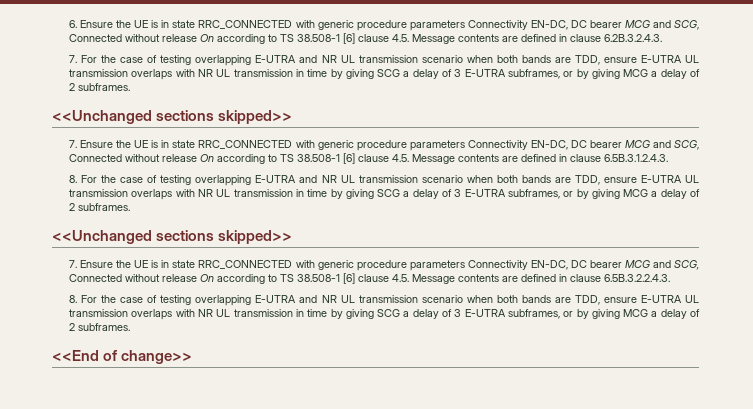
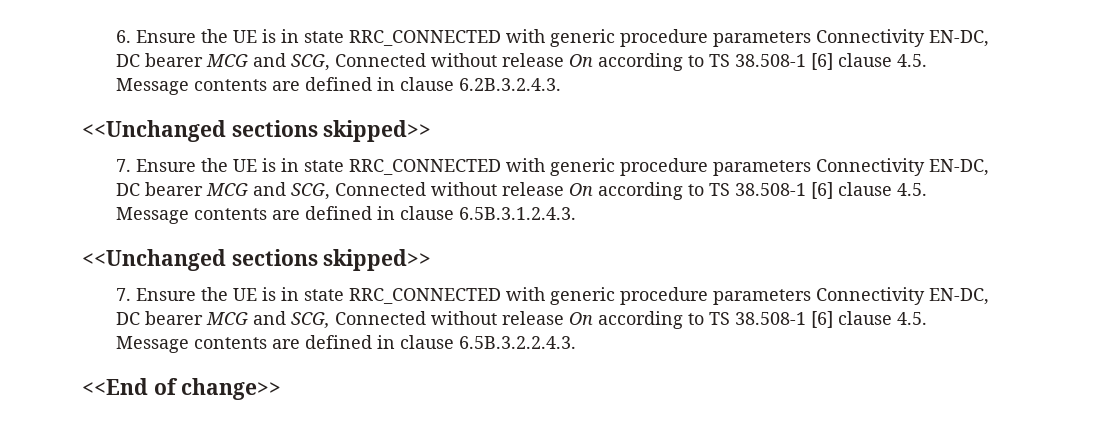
- 7. For the case of testing overlapping E-UTRA and NR UL transmission scenario when both bands are TDD, ensure E-UTRA UL transmission overlaps with NR UL transmission in time by giving SCG a delay of 3 E-UTRA subframes, or by giving MCG a delay of 2 subframes.
  7. Ensure the UE is in state RRC_CONNECTED with generic procedure parameters Connectivity EN-DC, DC bearer MCG and SCG, Connected without release On according to TS 38.508-1 [6] clause 4.5. Message contents are defined in clause 6.5B.3.1.2.4.3.
- 8. For the case of testing overlapping E-UTRA and NR UL transmission scenario when both bands are TDD, ensure E-UTRA UL transmission overlaps with NR UL transmission in time by giving SCG a delay of 3 E-UTRA subframes, or by giving MCG a delay of 2 subframes.
  7. Ensure the UE is in state RRC_CONNECTED with generic procedure parameters Connectivity EN-DC, DC bearer MCG and SCG, Connected without release On according to TS 38.508-1 [6] clause 4.5. Message contents are defined in clause 6.5B.3.2.2.4.3.
- 8. For the case of testing overlapping E-UTRA and NR UL transmission scenario when both bands are TDD, ensure E-UTRA UL transmission overlaps with NR UL transmission in time by giving SCG a delay of 3 E-UTRA subframes, or by giving MCG a delay of 2 subframes.

